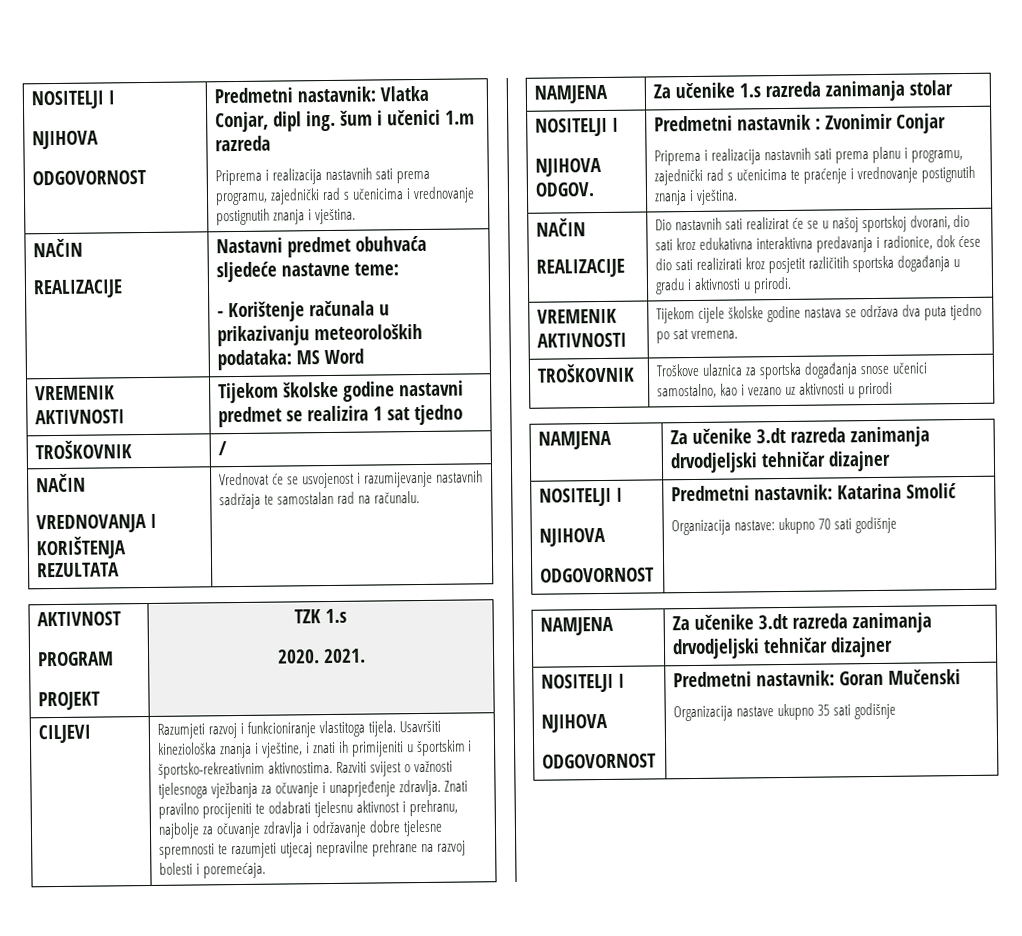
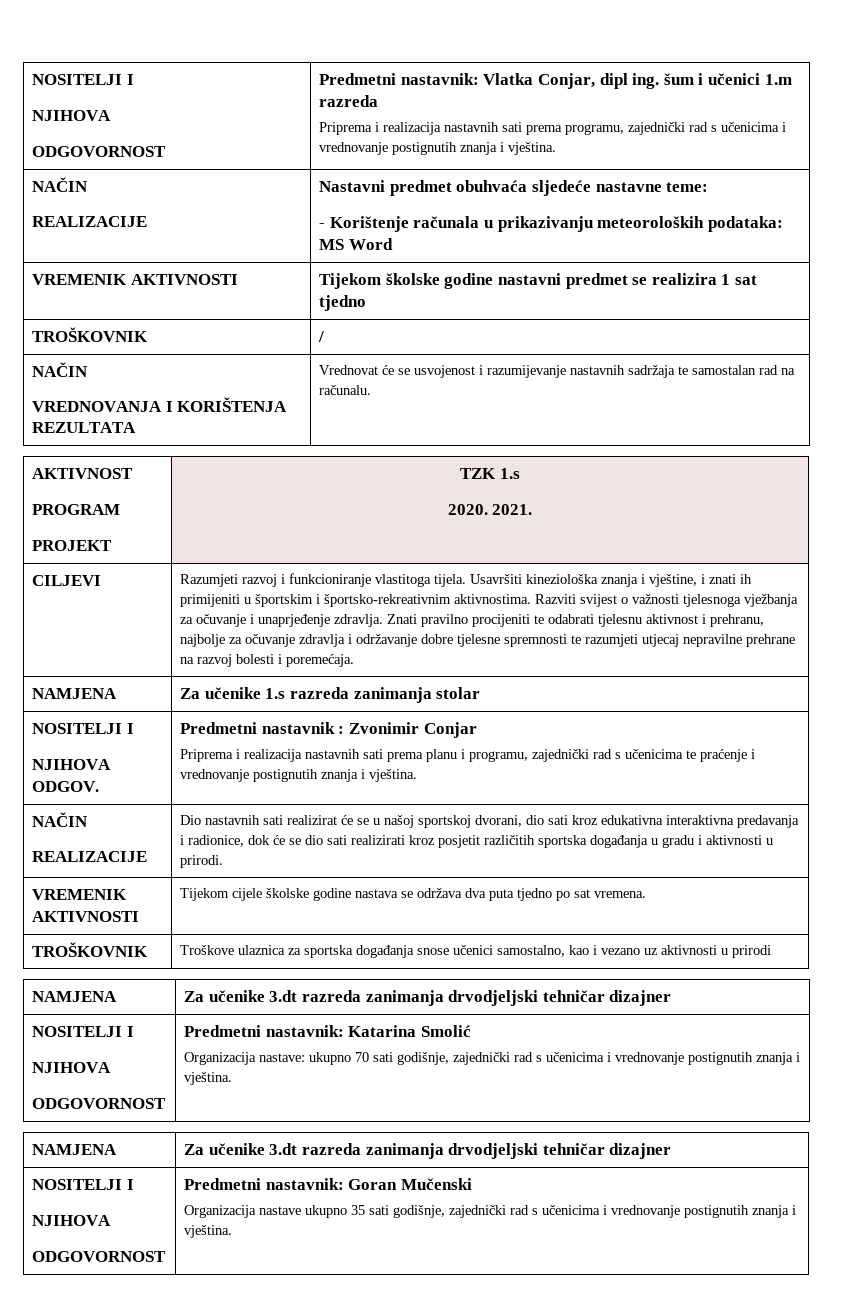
  NAMJENA | Za učenike 1.s razreda zanimanja stolar
  NOSITELJI I
  NJIHOVA ODGOV. | Predmetni nastavnik : Zvonimir Conjar
  Priprema i realizacija nastavnih sati prema planu i programu, zajednički rad s učenicima te praćenje i vrednovanje postignutih znanja i vještina.
  NAČIN
- REALIZACIJE | Dio nastavnih sati realizirat će se u našoj sportskoj dvorani, dio sati kroz edukativna interaktivna predavanja i radionice, dok ćese dio sati realizirati kroz posjetit različitih sportska događanja u gradu i aktivnosti u prirodi.
+ REALIZACIJE | Dio nastavnih sati realizirat će se u našoj sportskoj dvorani, dio sati kroz edukativna interaktivna predavanja i radionice, dok će se dio sati realizirati kroz posjetit različitih sportska događanja u gradu i aktivnosti u prirodi.
  TROŠKOVNIK | Troškove ulaznica za sportska događanja snose učenici samostalno, kao i vezano uz aktivnosti u prirodi
  NAMJENA | Za učenike 3.dt razreda zanimanja drvodjeljski tehničar dizajner
  NOSITELJI I
  NJIHOVA
  ODGOVORNOST | Predmetni nastavnik: Katarina Smolić
- Organizacija nastave: ukupno 70 sati godišnje
+ Organizacija nastave: ukupno 70 sati godišnje, zajednički rad s učenicima i vrednovanje postignutih znanja i vještina.
  NAMJENA | Za učenike 3.dt razreda zanimanja drvodjeljski tehničar dizajner
  NOSITELJI I
  NJIHOVA
  ODGOVORNOST | Predmetni nastavnik: Goran Mučenski
- Organizacija nastave ukupno 35 sati godišnje
+ Organizacija nastave ukupno 35 sati godišnje, zajednički rad s učenicima i vrednovanje postignutih znanja i vještina.

